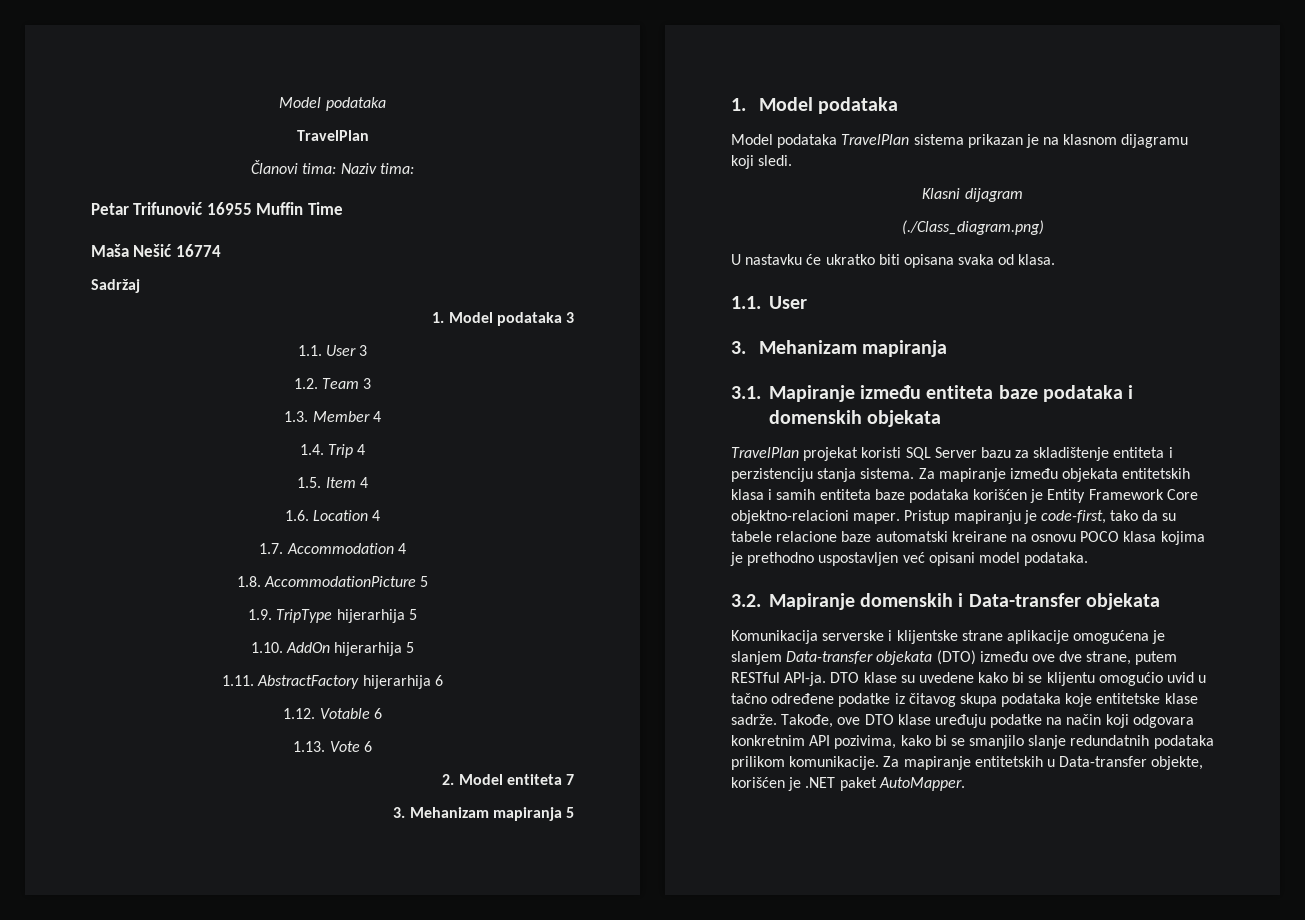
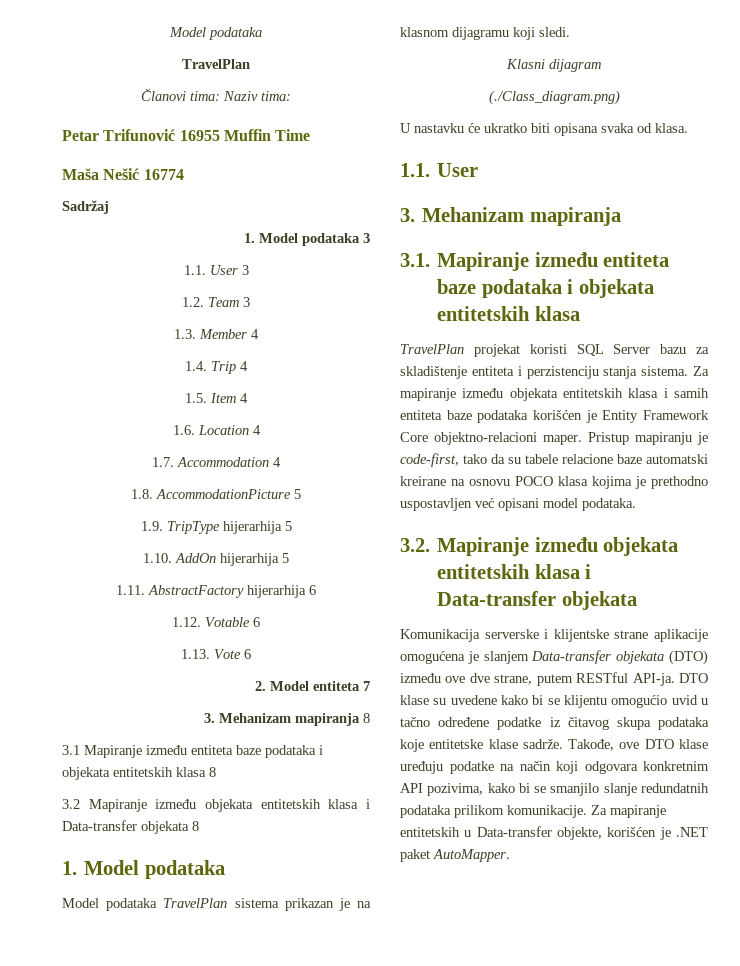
- 3. Mehanizam mapiranja 5
+ 3. Mehanizam mapiranja 8
+ 3.1 Mapiranje između entiteta baze podataka i objekata entitetskih klasa 8
+ 3.2 Mapiranje između objekata entitetskih klasa i Data-transfer objekata 8
- 3.1. Mapiranje između entiteta baze podataka i domenskih objekata
+ 3.1. Mapiranje između entiteta baze podataka i objekata entitetskih klasa
- 3.2. Mapiranje domenskih i Data-transfer objekata
+ 3.2. Mapiranje između objekata entitetskih klasa i Data-transfer objekata

